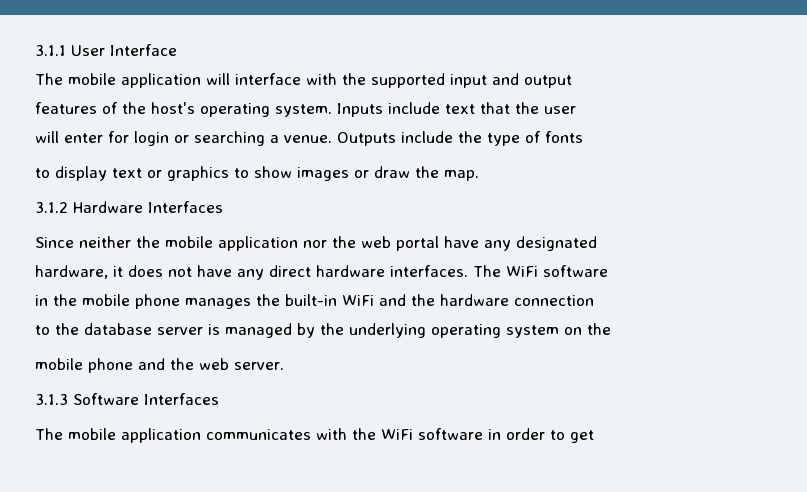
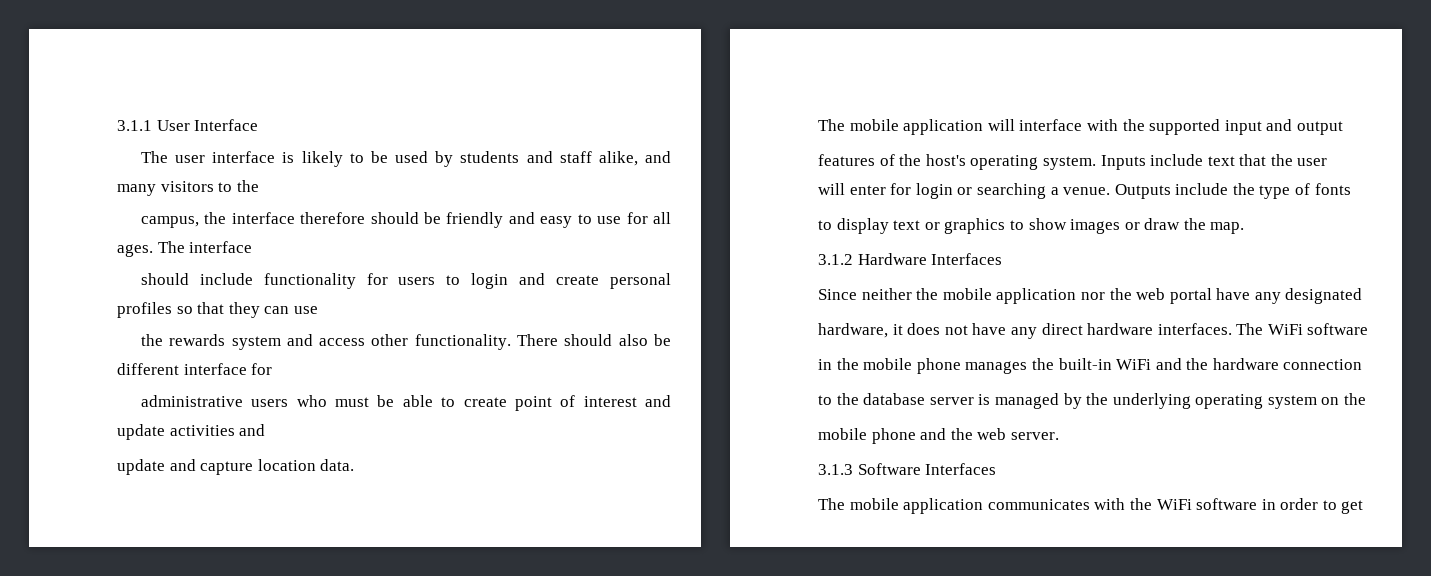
+ The user interface is likely to be used by students and staff alike, and many visitors to the
+ campus, the interface therefore should be friendly and easy to use for all ages. The interface
+ should include functionality for users to login and create personal profiles so that they can use
+ the rewards system and access other functionality. There should also be different interface for
+ administrative users who must be able to create point of interest and update activities and
+ update and capture location data.

